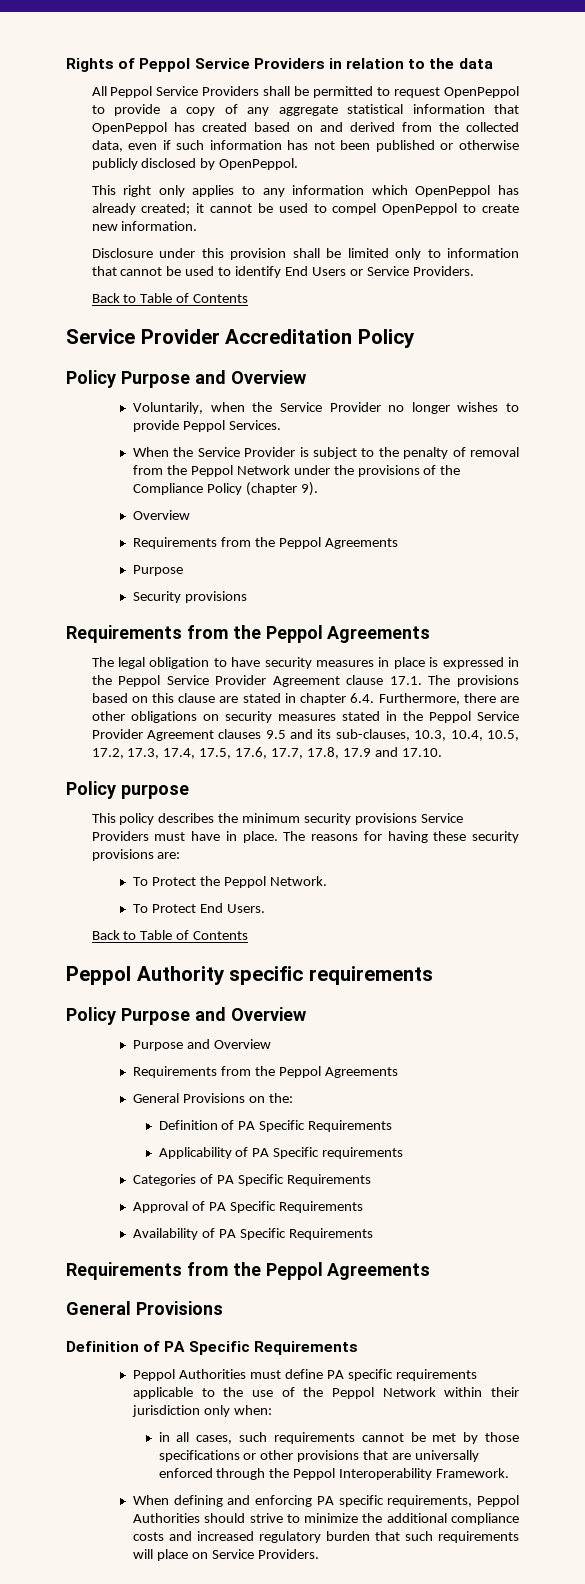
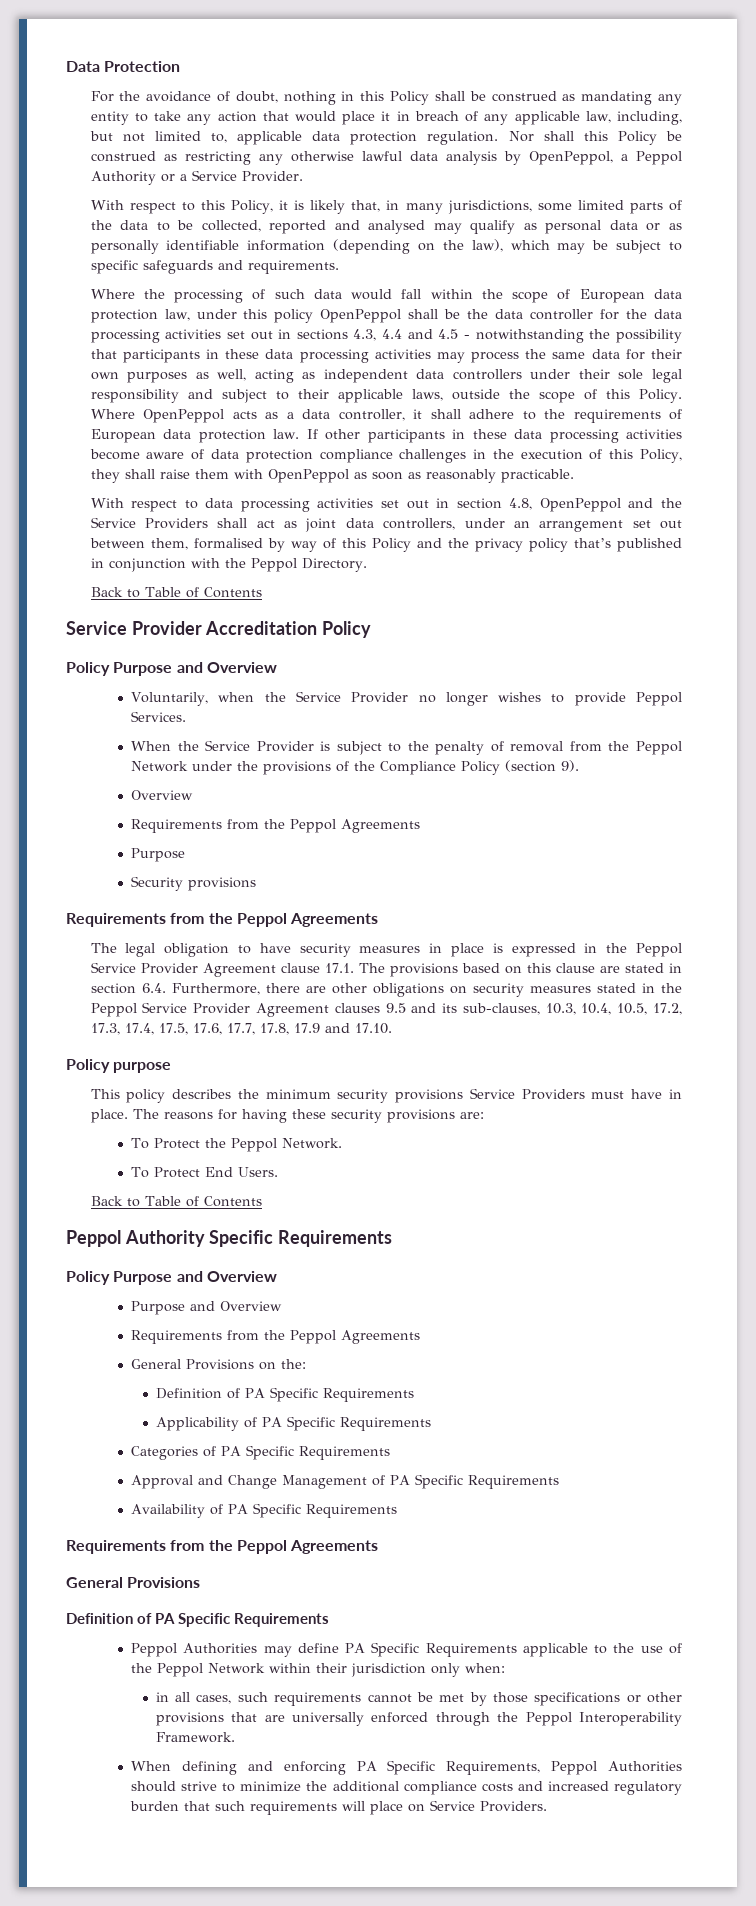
- Rights of Peppol Service Providers in relation to the data
- All Peppol Service Providers shall be permitted to request OpenPeppol to provide a copy of any aggregate statistical information that OpenPeppol has created based on and derived from the collected data, even if such information has not been published or otherwise publicly disclosed by OpenPeppol.
- This right only applies to any information which OpenPeppol has already created; it cannot be used to compel OpenPeppol to create new information.
- Disclosure under this provision shall be limited only to information that cannot be used to identify End Users or Service Providers.
+ Data Protection
+ For the avoidance of doubt, nothing in this Policy shall be construed as mandating any entity to take any action that would place it in breach of any applicable law, including, but not limited to, applicable data protection regulation. Nor shall this Policy be construed as restricting any otherwise lawful data analysis by OpenPeppol, a Peppol Authority or a Service Provider.
+ With respect to this Policy, it is likely that, in many jurisdictions, some limited parts of the data to be collected, reported and analysed may qualify as personal data or as personally identifiable information (depending on the law), which may be subject to specific safeguards and requirements.
+ Where the processing of such data would fall within the scope of European data protection law, under this policy OpenPeppol shall be the data controller for the data processing activities set out in sections 4.3, 4.4 and 4.5 - notwithstanding the possibility that participants in these data processing activities may process the same data for their own purposes as well, acting as independent data controllers under their sole legal responsibility and subject to their applicable laws, outside the scope of this Policy. Where OpenPeppol acts as a data controller, it shall adhere to the requirements of European data protection law. If other participants in these data processing activities become aware of data protection compliance challenges in the execution of this Policy, they shall raise them with OpenPeppol as soon as reasonably practicable.
+ With respect to data processing activities set out in section 4.8, OpenPeppol and the Service Providers shall act as joint data controllers, under an arrangement set out between them, formalised by way of this Policy and the privacy policy that’s published in conjunction with the Peppol Directory.
- When the Service Provider is subject to the penalty of removal from the Peppol Network under the provisions of the Compliance Policy (chapter 9).
+ When the Service Provider is subject to the penalty of removal from the Peppol Network under the provisions of the Compliance Policy (section 9).
- The legal obligation to have security measures in place is expressed in the Peppol Service Provider Agreement clause 17.1. The provisions based on this clause are stated in chapter 6.4. Furthermore, there are other obligations on security measures stated in the Peppol Service Provider Agreement clauses 9.5 and its sub-clauses, 10.3, 10.4, 10.5, 17.2, 17.3, 17.4, 17.5, 17.6, 17.7, 17.8, 17.9 and 17.10.
+ The legal obligation to have security measures in place is expressed in the Peppol Service Provider Agreement clause 17.1. The provisions based on this clause are stated in section 6.4. Furthermore, there are other obligations on security measures stated in the Peppol Service Provider Agreement clauses 9.5 and its sub-clauses, 10.3, 10.4, 10.5, 17.2, 17.3, 17.4, 17.5, 17.6, 17.7, 17.8, 17.9 and 17.10.
- Peppol Authority specific requirements
+ Peppol Authority Specific Requirements
- Applicability of PA Specific requirements
+ Applicability of PA Specific Requirements
- Approval of PA Specific Requirements
+ Approval and Change Management of PA Specific Requirements
- Peppol Authorities must define PA specific requirements applicable to the use of the Peppol Network within their jurisdiction only when:
+ Peppol Authorities may define PA Specific Requirements applicable to the use of the Peppol Network within their jurisdiction only when:
- When defining and enforcing PA specific requirements, Peppol Authorities should strive to minimize the additional compliance costs and increased regulatory burden that such requirements will place on Service Providers.
+ When defining and enforcing PA Specific Requirements, Peppol Authorities should strive to minimize the additional compliance costs and increased regulatory burden that such requirements will place on Service Providers.

